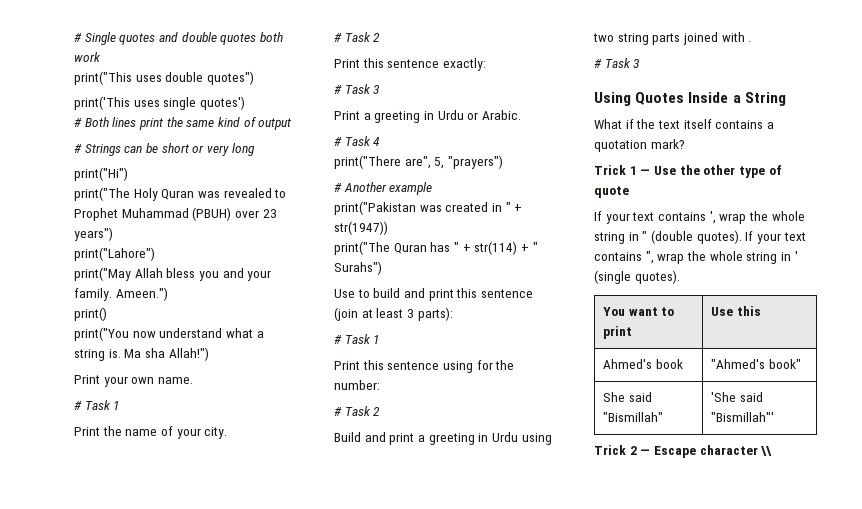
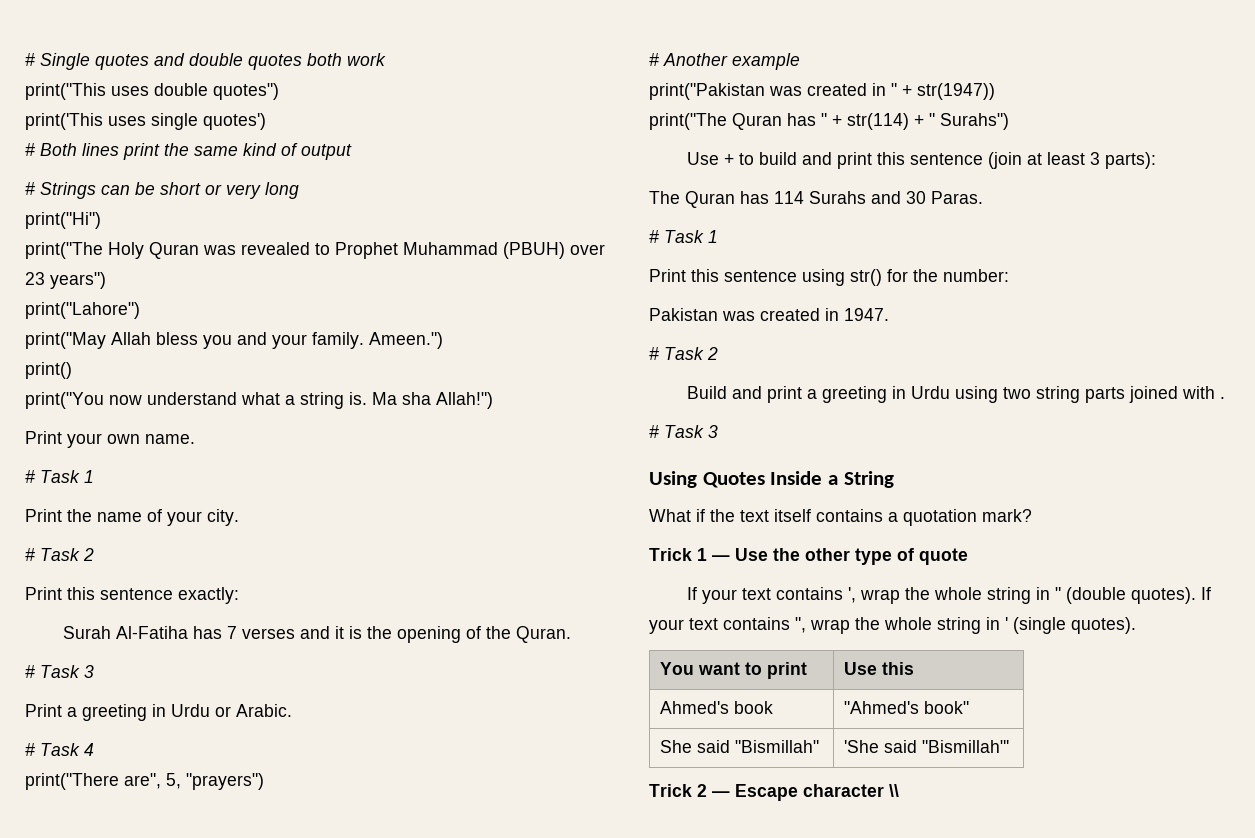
+ Surah Al-Fatiha has 7 verses and it is the opening of the Quran.
- Use to build and print this sentence (join at least 3 parts):
+ Use + to build and print this sentence (join at least 3 parts):
+ The Quran has 114 Surahs and 30 Paras.
- Print this sentence using for the number:
+ Print this sentence using str() for the number:
+ Pakistan was created in 1947.

